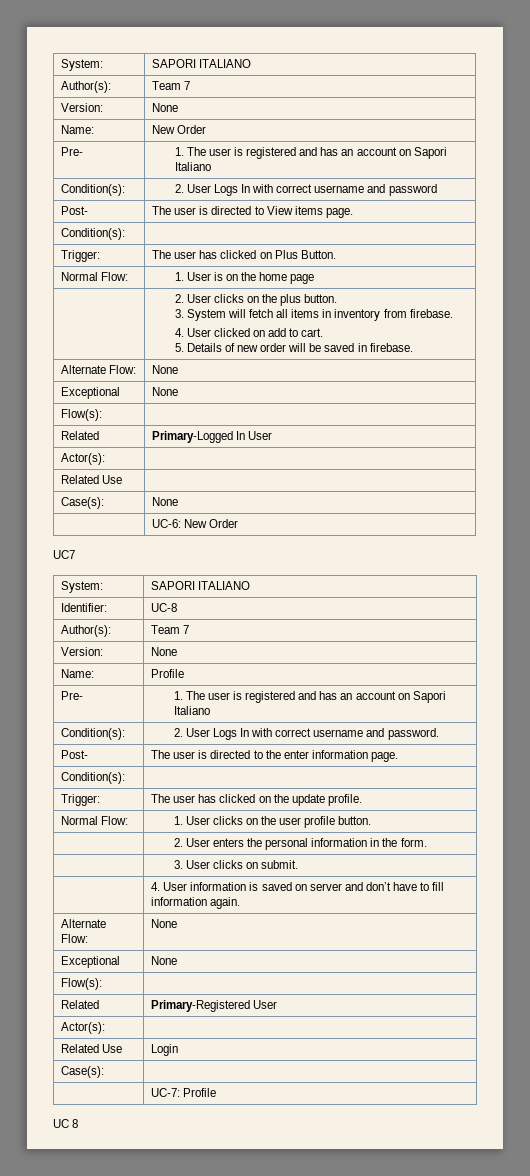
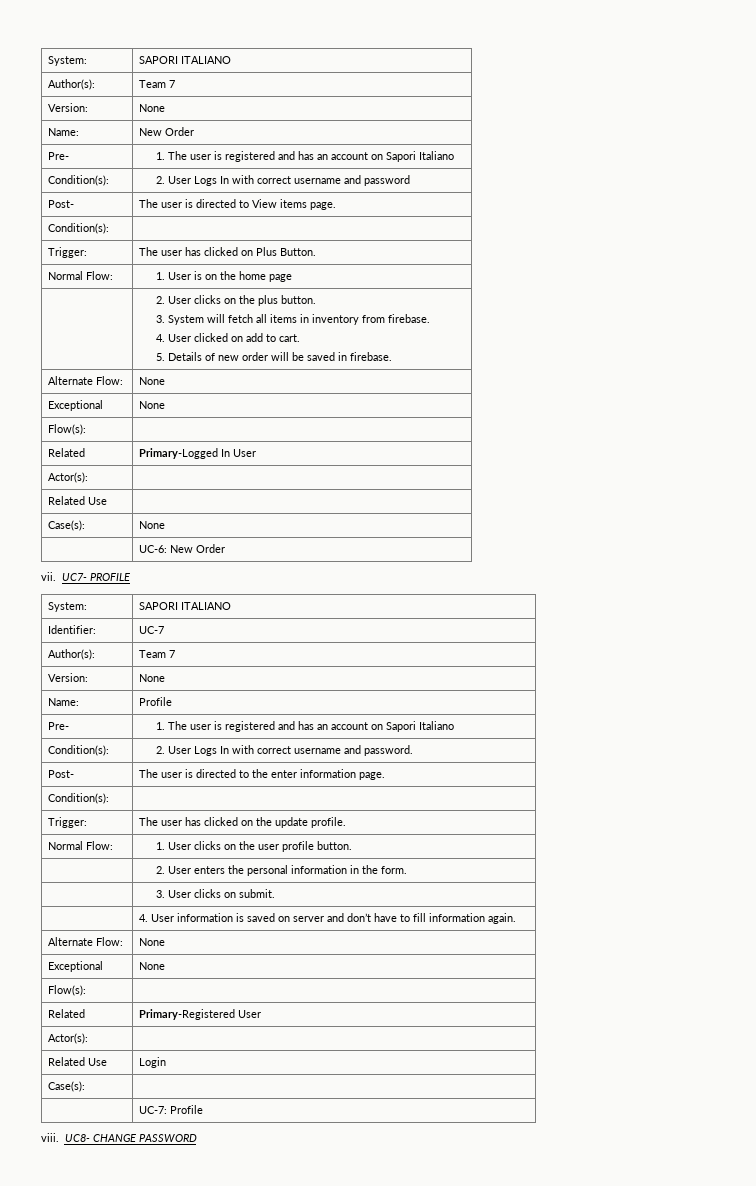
- UC7
+ vii. UC7- PROFILE
- Identifier: | UC-8
+ Identifier: | UC-7
- UC 8
+ viii. UC8- CHANGE PASSWORD

